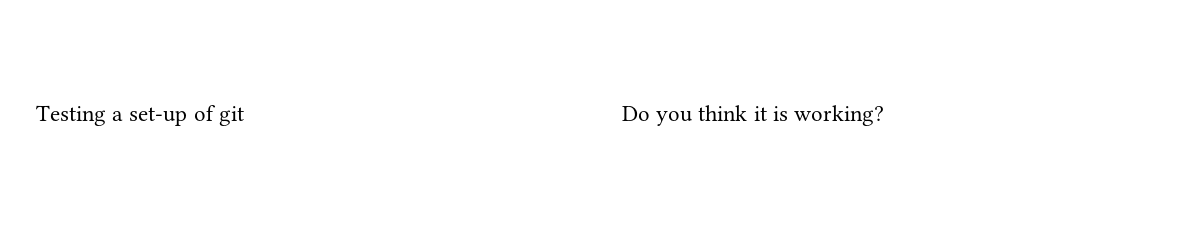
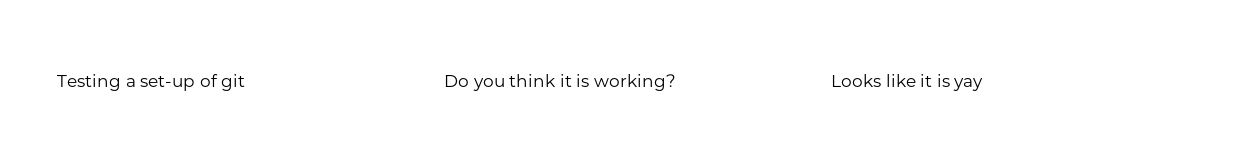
+ Looks like it is yay

